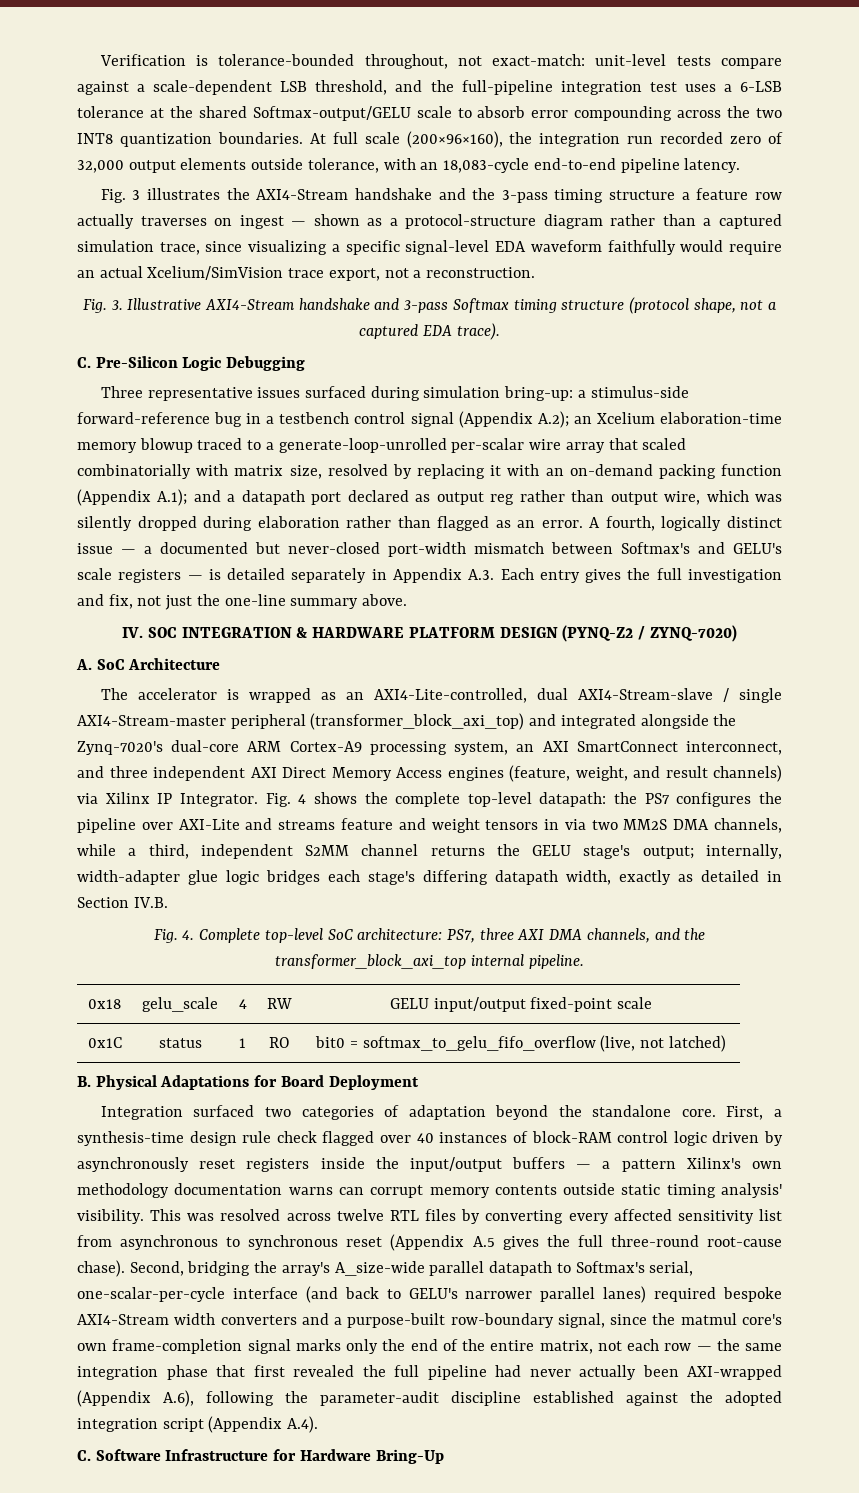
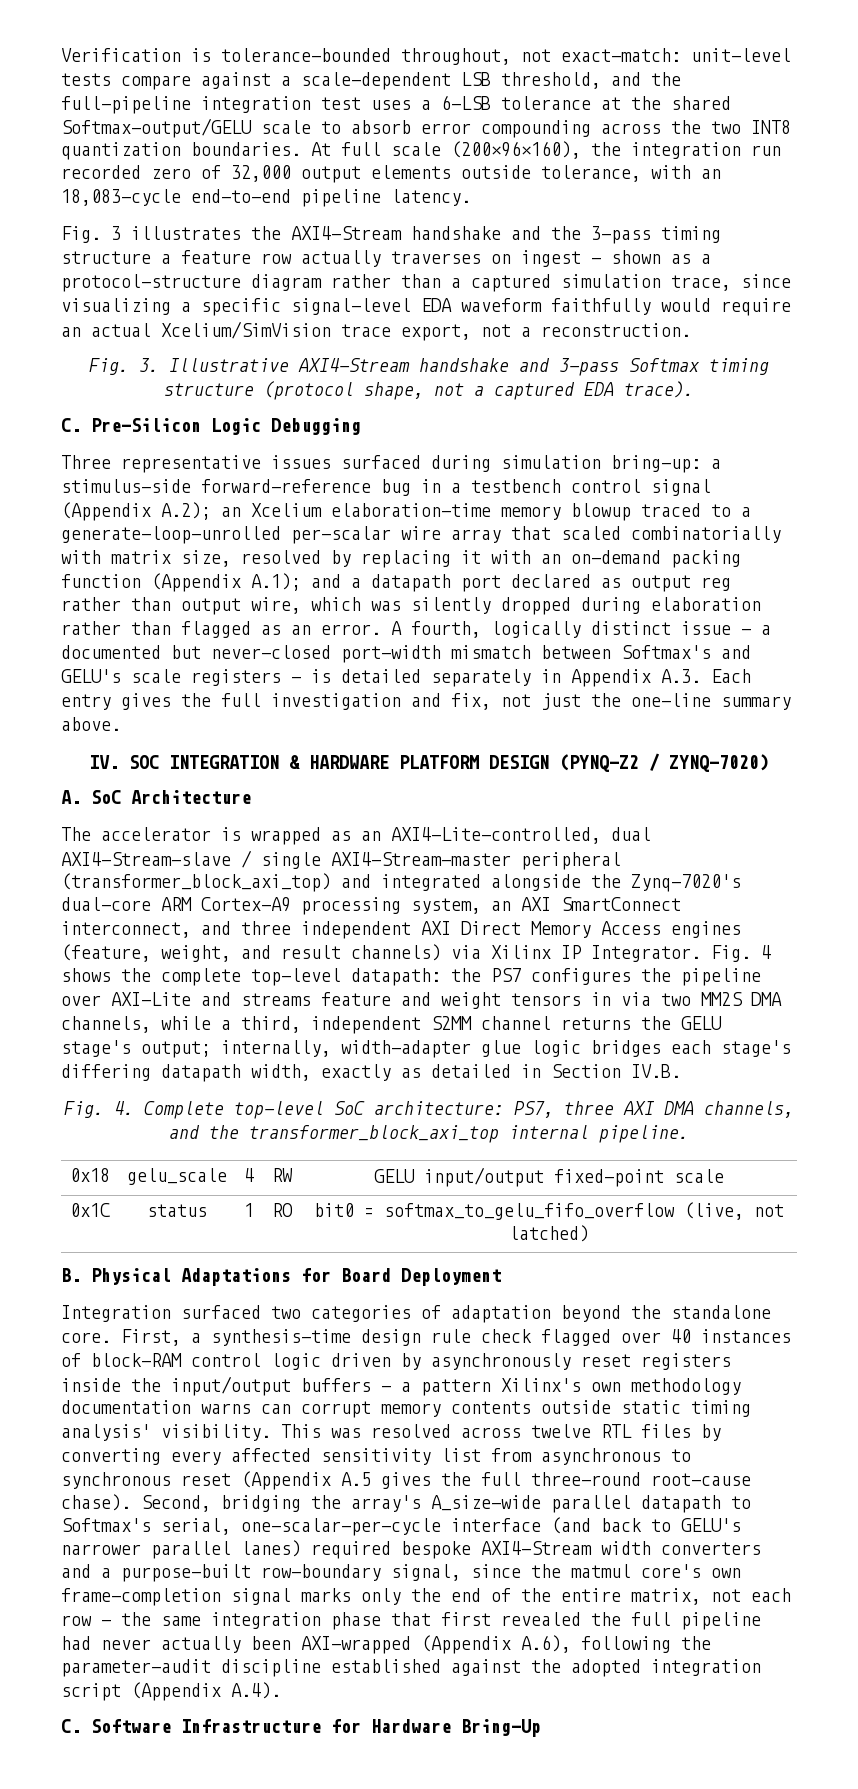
- Fig. 3 illustrates the AXI4-Stream handshake and the 3-pass timing structure a feature row actually traverses on ingest — shown as a protocol-structure diagram rather than a captured simulation trace, since visualizing a specific signal-level EDA waveform faithfully would require an actual Xcelium/SimVision trace export, not a reconstruction.
+ Fig. 3 illustrates the AXI4-Stream handshake and the 3-pass timing structure a feature row actually traverses on ingest - shown as a protocol-structure diagram rather than a captured simulation trace, since visualizing a specific signal-level EDA waveform faithfully would require an actual Xcelium/SimVision trace export, not a reconstruction.
- A fourth, logically distinct issue — a documented but never-closed port-width mismatch between Softmax's and GELU's scale registers — is detailed separately in Appendix A.3. Each entry gives the full investigation and fix, not just the one-line summary above.
+ A fourth, logically distinct issue - a documented but never-closed port-width mismatch between Softmax's and GELU's scale registers - is detailed separately in Appendix A.3. Each entry gives the full investigation and fix, not just the one-line summary above.
- First, a synthesis-time design rule check flagged over 40 instances of block-RAM control logic driven by asynchronously reset registers inside the input/output buffers — a pattern Xilinx's own methodology documentation warns can corrupt memory contents outside static timing analysis' visibility.
+ First, a synthesis-time design rule check flagged over 40 instances of block-RAM control logic driven by asynchronously reset registers inside the input/output buffers - a pattern Xilinx's own methodology documentation warns can corrupt memory contents outside static timing analysis' visibility.
- Second, bridging the array's A_size-wide parallel datapath to Softmax's serial, one-scalar-per-cycle interface (and back to GELU's narrower parallel lanes) required bespoke AXI4-Stream width converters and a purpose-built row-boundary signal, since the matmul core's own frame-completion signal marks only the end of the entire matrix, not each row — the same integration phase that first revealed the full pipeline had never actually been AXI-wrapped (Appendix A.6), following the parameter-audit discipline established against the adopted integration script (Appendix A.4).
+ Second, bridging the array's A_size-wide parallel datapath to Softmax's serial, one-scalar-per-cycle interface (and back to GELU's narrower parallel lanes) required bespoke AXI4-Stream width converters and a purpose-built row-boundary signal, since the matmul core's own frame-completion signal marks only the end of the entire matrix, not each row - the same integration phase that first revealed the full pipeline had never actually been AXI-wrapped (Appendix A.6), following the parameter-audit discipline established against the adopted integration script (Appendix A.4).

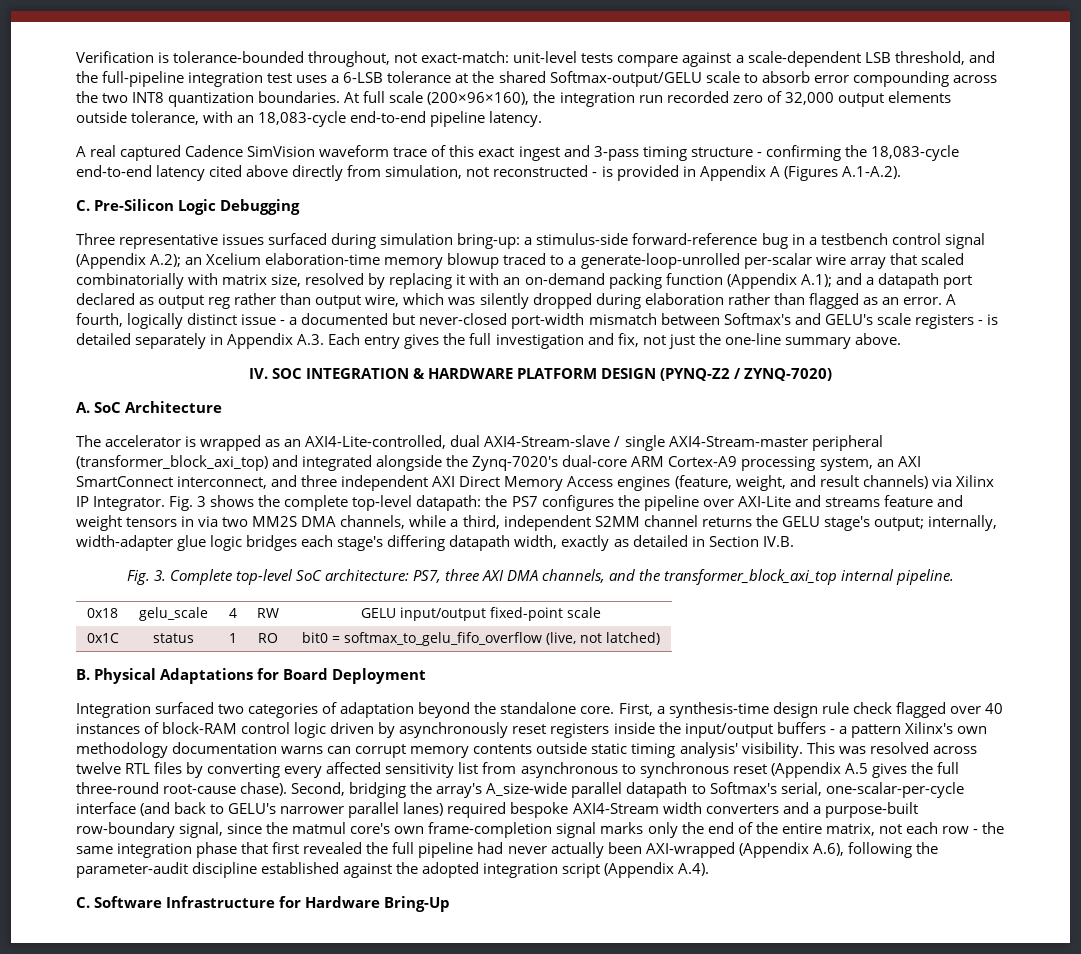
- Fig. 3 illustrates the AXI4-Stream handshake and the 3-pass timing structure a feature row actually traverses on ingest - shown as a protocol-structure diagram rather than a captured simulation trace, since visualizing a specific signal-level EDA waveform faithfully would require an actual Xcelium/SimVision trace export, not a reconstruction.
- Fig. 3. Illustrative AXI4-Stream handshake and 3-pass Softmax timing structure (protocol shape, not a captured EDA trace).
+ A real captured Cadence SimVision waveform trace of this exact ingest and 3-pass timing structure - confirming the 18,083-cycle end-to-end latency cited above directly from simulation, not reconstructed - is provided in Appendix A (Figures A.1-A.2).
- Fig. 4 shows the complete top-level datapath: the PS7 configures the pipeline over AXI-Lite and streams feature and weight tensors in via two MM2S DMA channels, while a third, independent S2MM channel returns the GELU stage's output; internally, width-adapter glue logic bridges each stage's differing datapath width, exactly as detailed in Section IV.B.
+ Fig. 3 shows the complete top-level datapath: the PS7 configures the pipeline over AXI-Lite and streams feature and weight tensors in via two MM2S DMA channels, while a third, independent S2MM channel returns the GELU stage's output; internally, width-adapter glue logic bridges each stage's differing datapath width, exactly as detailed in Section IV.B.
- Fig. 4. Complete top-level SoC architecture: PS7, three AXI DMA channels, and the transformer_block_axi_top internal pipeline.
+ Fig. 3. Complete top-level SoC architecture: PS7, three AXI DMA channels, and the transformer_block_axi_top internal pipeline.

